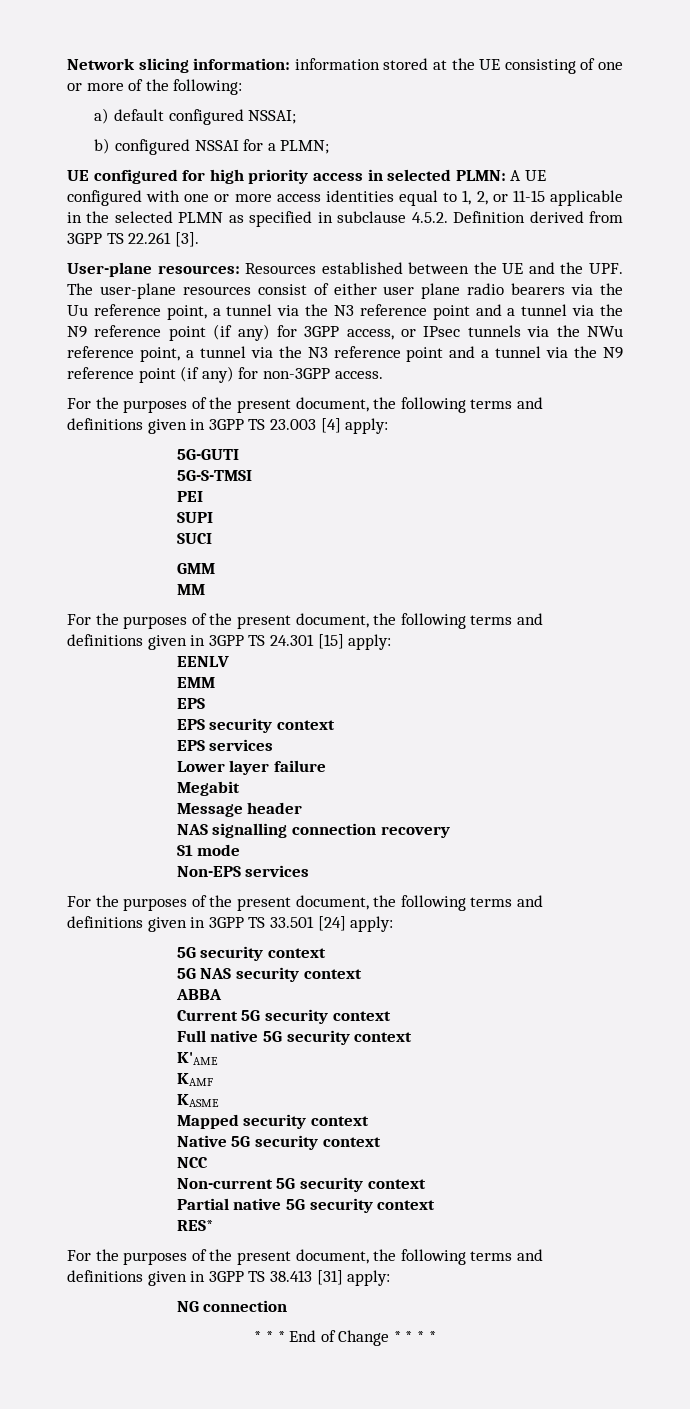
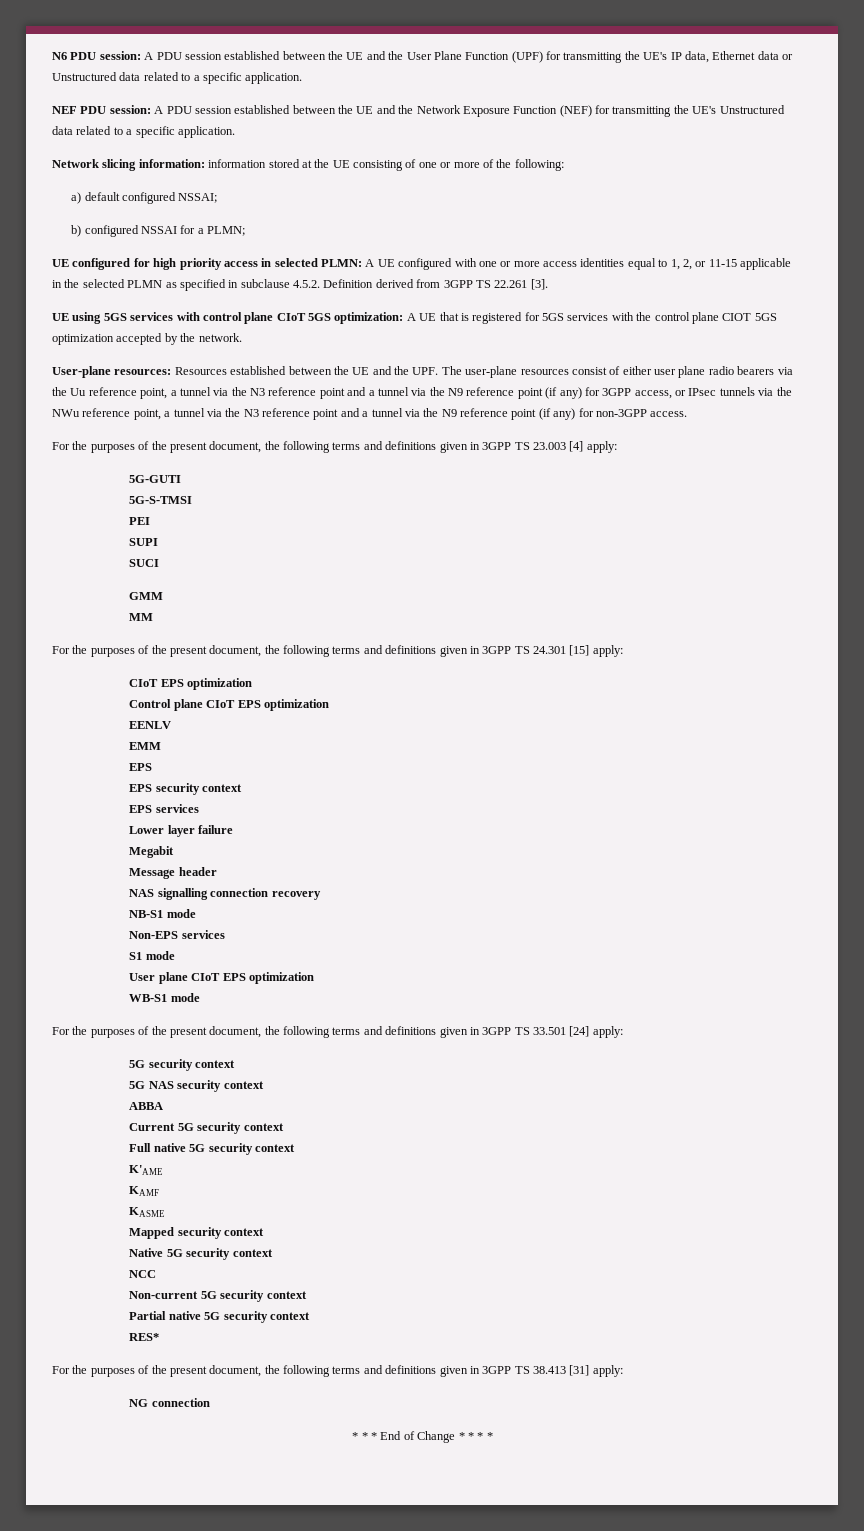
+ N6 PDU session: A PDU session established between the UE and the User Plane Function (UPF) for transmitting the UE's IP data, Ethernet data or Unstructured data related to a specific application.
+ NEF PDU session: A PDU session established between the UE and the Network Exposure Function (NEF) for transmitting the UE's Unstructured data related to a specific application.
+ UE using 5GS services with control plane CIoT 5GS optimization: A UE that is registered for 5GS services with the control plane CIOT 5GS optimization accepted by the network.
  For the purposes of the present document, the following terms and definitions given in 3GPP TS 24.301 [15] apply:
+ CIoT EPS optimization
+ Control plane CIoT EPS optimization
- S1 mode
+ NB-S1 mode
+ S1 mode
+ User plane CIoT EPS optimization
+ WB-S1 mode

